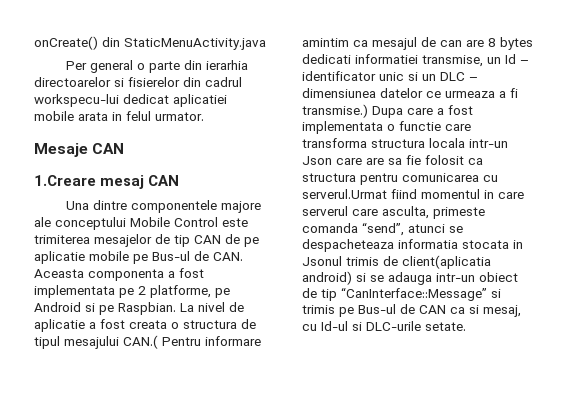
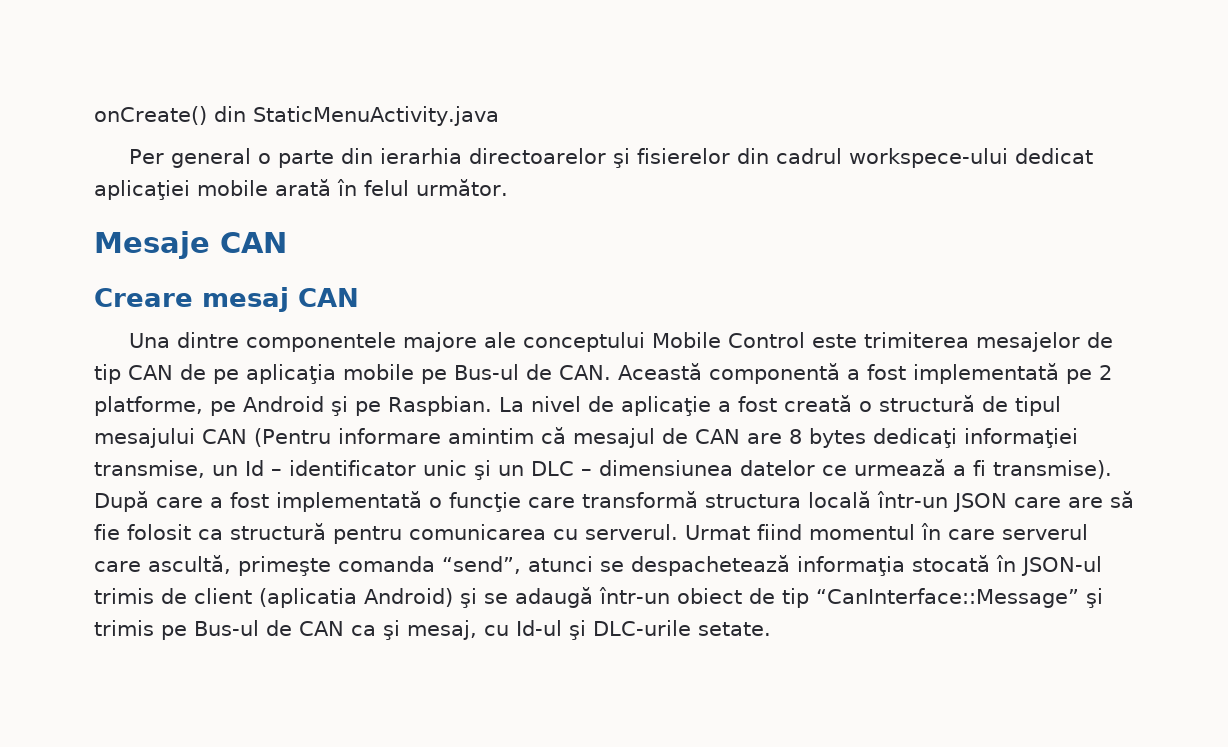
- Per general o parte din ierarhia directoarelor si fisierelor din cadrul workspecu-lui dedicat aplicatiei mobile arata in felul urmator.
+ Per general o parte din ierarhia directoarelor şi fisierelor din cadrul workspece-ului dedicat aplicaţiei mobile arată în felul următor.
- 1.Creare mesaj CAN
+ Creare mesaj CAN
- Una dintre componentele majore ale conceptului Mobile Control este trimiterea mesajelor de tip CAN de pe aplicatie mobile pe Bus-ul de CAN. Aceasta componenta a fost implementata pe 2 platforme, pe Android si pe Raspbian.
+ Una dintre componentele majore ale conceptului Mobile Control este trimiterea mesajelor de tip CAN de pe aplicaţia mobile pe Bus-ul de CAN. Această componentă a fost implementată pe 2 platforme, pe Android şi pe Raspbian.
- La nivel de aplicatie a fost creata o structura de tipul mesajului CAN.( Pentru informare amintim ca mesajul de can are 8 bytes dedicati informatiei transmise, un Id – identificator unic si un DLC – dimensiunea datelor ce urmeaza a fi transmise.) Dupa care a fost implementata o functie care transforma structura locala intr-un Json care are sa fie folosit ca structura pentru comunicarea cu serverul.Urmat fiind momentul in care serverul care asculta, primeste comanda “send”, atunci se despacheteaza informatia stocata in Jsonul trimis de client(aplicatia android) si se adauga intr-un obiect de tip “CanInterface::Message” si trimis pe Bus-ul de CAN ca si mesaj, cu Id-ul si DLC-urile setate.
+ La nivel de aplicaţie a fost creată o structură de tipul mesajului CAN (Pentru informare amintim că mesajul de CAN are 8 bytes dedicaţi informaţiei transmise, un Id – identificator unic şi un DLC – dimensiunea datelor ce urmează a fi transmise). După care a fost implementată o funcţie care transformă structura locală într-un JSON care are să fie folosit ca structură pentru comunicarea cu serverul. Urmat fiind momentul în care serverul care ascultă, primeşte comanda “send”, atunci se despachetează informaţia stocată în JSON-ul trimis de client (aplicatia Android) şi se adaugă într-un obiect de tip “CanInterface::Message” şi trimis pe Bus-ul de CAN ca şi mesaj, cu Id-ul şi DLC-urile setate.

